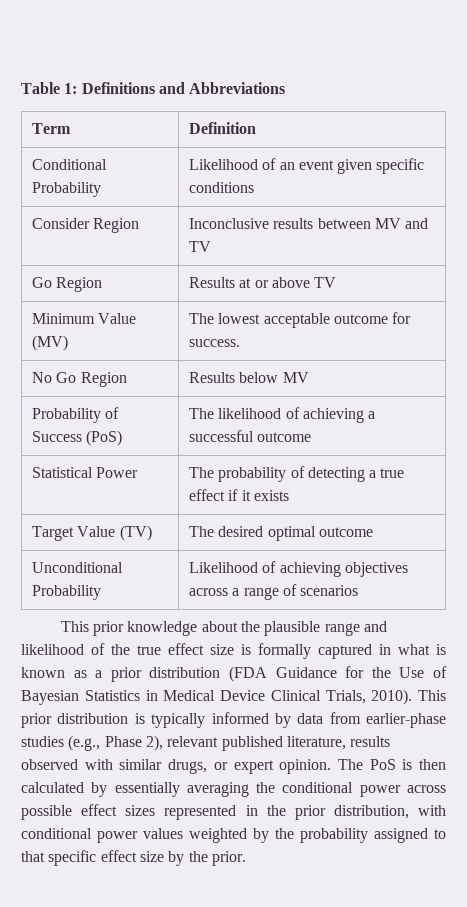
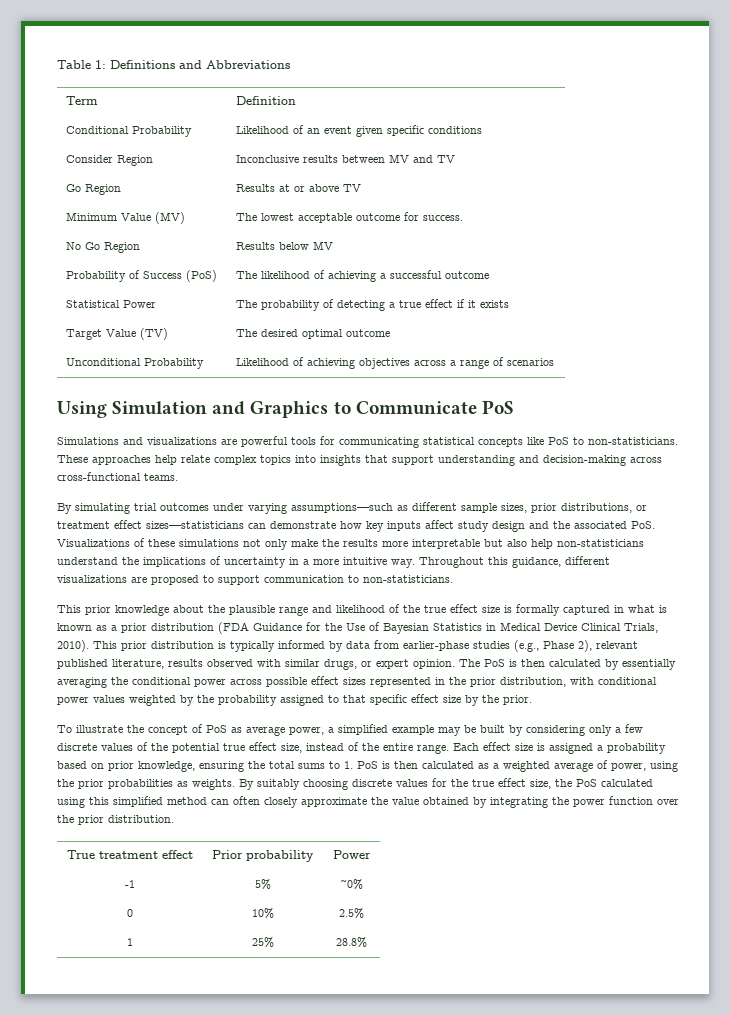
+ Using Simulation and Graphics to Communicate PoS
+ Simulations and visualizations are powerful tools for communicating statistical concepts like PoS to non-statisticians. These approaches help relate complex topics into insights that support understanding and decision-making across cross-functional teams.
+ By simulating trial outcomes under varying assumptions—such as different sample sizes, prior distributions, or treatment effect sizes—statisticians can demonstrate how key inputs affect study design and the associated PoS. Visualizations of these simulations not only make the results more interpretable but also help non-statisticians understand the implications of uncertainty in a more intuitive way. Throughout this guidance, different visualizations are proposed to support communication to non-statisticians.
+ To illustrate the concept of PoS as average power, a simplified example may be built by considering only a few discrete values of the potential true effect size, instead of the entire range. Each effect size is assigned a probability based on prior knowledge, ensuring the total sums to 1. PoS is then calculated as a weighted average of power, using the prior probabilities as weights. By suitably choosing discrete values for the true effect size, the PoS calculated using this simplified method can often closely approximate the value obtained by integrating the power function over the prior distribution.
+ True treatment effect | Prior probability | Power
+ -1 | 5% | ~0%
+ 0 | 10% | 2.5%
+ 1 | 25% | 28.8%

